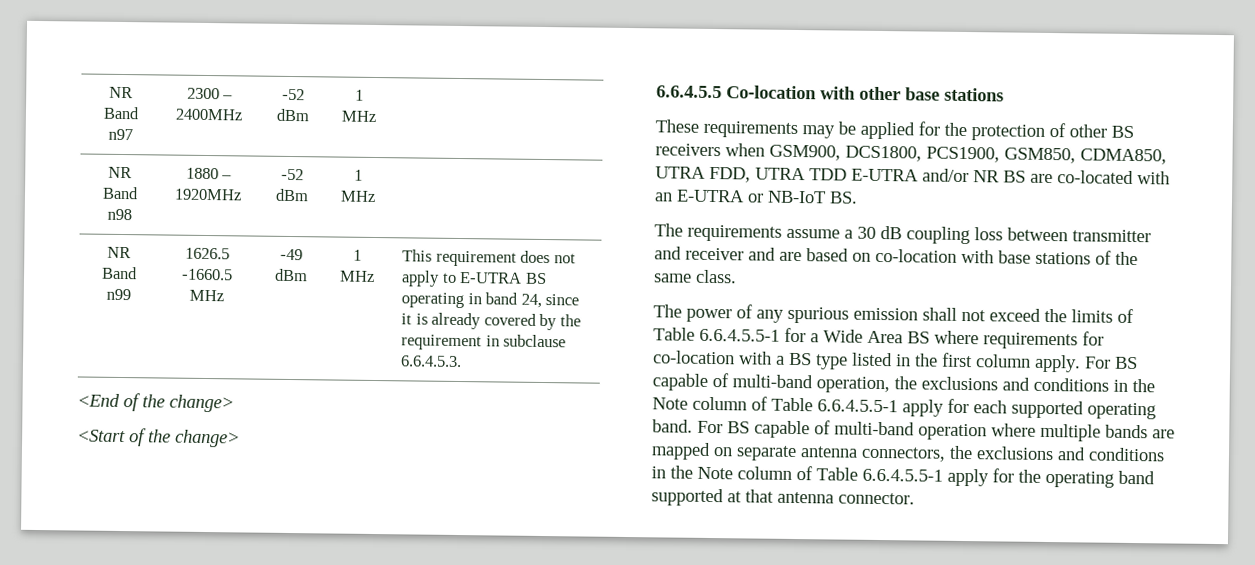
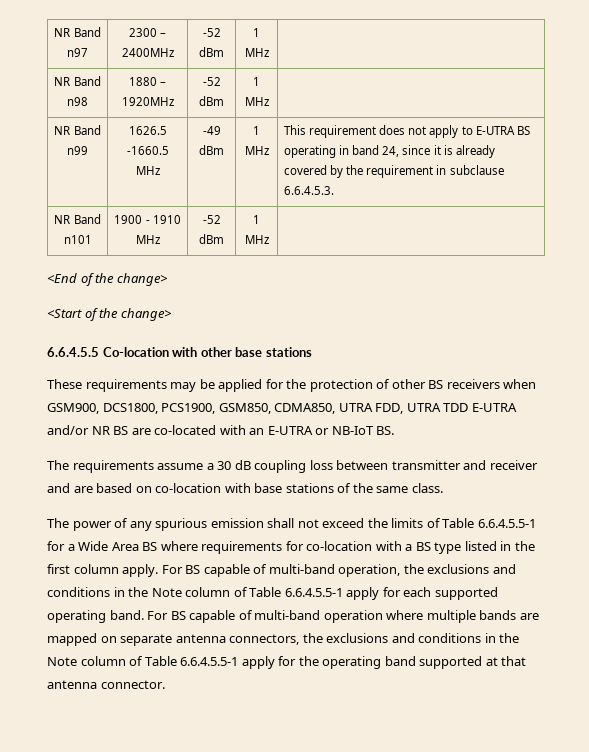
+ NR Band n101 | 1900 - 1910 MHz | -52 dBm | 1 MHz |

